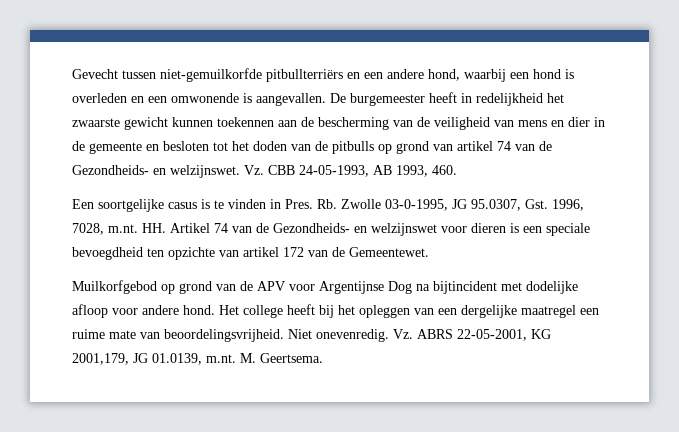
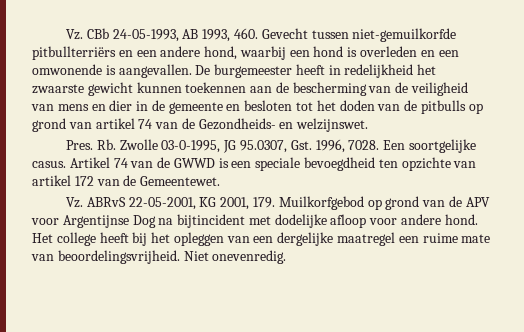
- Gevecht tussen niet-gemuilkorfde pitbullterriërs en een andere hond, waarbij een hond is overleden en een omwonende is aangevallen.
+ Vz. CBb 24-05-1993, AB 1993, 460. Gevecht tussen niet-gemuilkorfde pitbullterriërs en een andere hond, waarbij een hond is overleden en een omwonende is aangevallen.
- De burgemeester heeft in redelijkheid het zwaarste gewicht kunnen toekennen aan de bescherming van de veiligheid van mens en dier in de gemeente en besloten tot het doden van de pitbulls op grond van artikel 74 van de Gezondheids- en welzijnswet. Vz. CBB 24-05-1993, AB 1993, 460.
- Een soortgelijke casus is te vinden in Pres.
+ De burgemeester heeft in redelijkheid het zwaarste gewicht kunnen toekennen aan de bescherming van de veiligheid van mens en dier in de gemeente en besloten tot het doden van de pitbulls op grond van artikel 74 van de Gezondheids- en welzijnswet.
+ Pres.
- Rb. Zwolle 03-0-1995, JG 95.0307, Gst. 1996, 7028, m.nt. HH. Artikel 74 van de Gezondheids- en welzijnswet voor dieren is een speciale bevoegdheid ten opzichte van artikel 172 van de Gemeentewet.
+ Rb. Zwolle 03-0-1995, JG 95.0307, Gst. 1996, 7028. Een soortgelijke casus. Artikel 74 van de GWWD is een speciale bevoegdheid ten opzichte van artikel 172 van de Gemeentewet.
- Muilkorfgebod op grond van de APV voor Argentijnse Dog na bijtincident met dodelijke afloop voor andere hond.
+ Vz. ABRvS 22-05-2001, KG 2001, 179. Muilkorfgebod op grond van de APV voor Argentijnse Dog na bijtincident met dodelijke afloop voor andere hond.
- Vz. ABRS 22-05-2001, KG 2001,179, JG 01.0139, m.nt. M. Geertsema.

